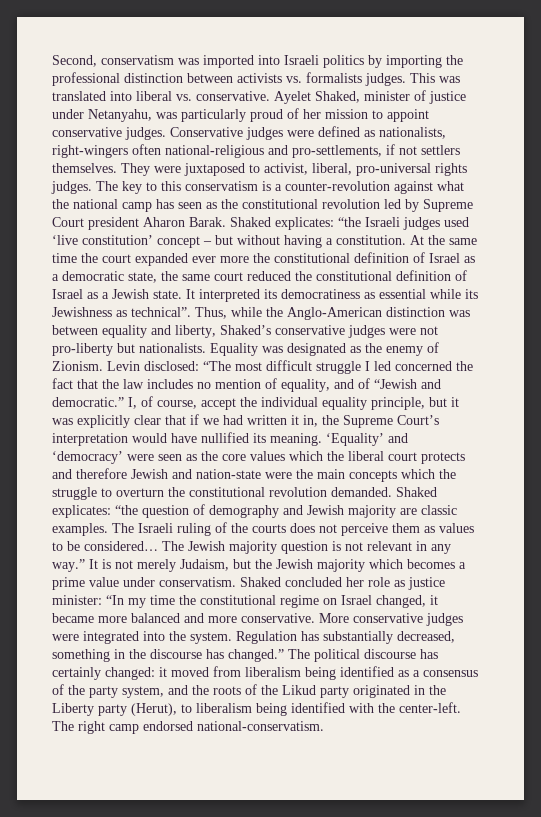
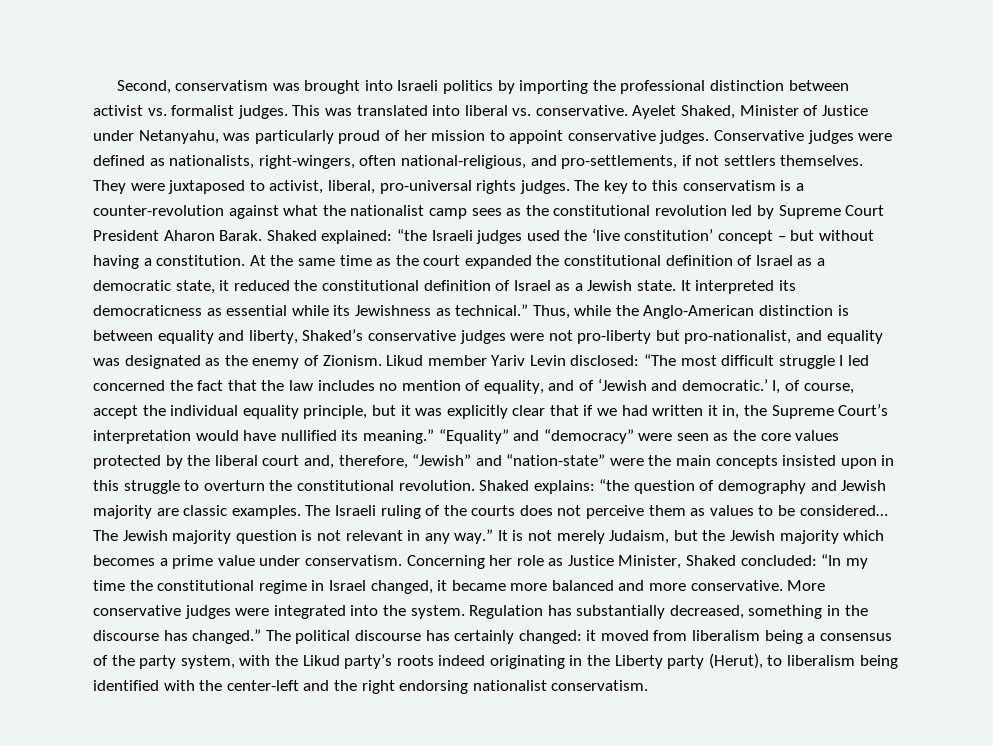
- Second, conservatism was imported into Israeli politics by importing the professional distinction between activists vs. formalists judges.
+ Second, conservatism was brought into Israeli politics by importing the professional distinction between activist vs. formalist judges.
- Ayelet Shaked, minister of justice under Netanyahu, was particularly proud of her mission to appoint conservative judges.
+ Ayelet Shaked, Minister of Justice under Netanyahu, was particularly proud of her mission to appoint conservative judges.
- Conservative judges were defined as nationalists, right-wingers often national-religious and pro-settlements, if not settlers themselves.
+ Conservative judges were defined as nationalists, right-wingers, often national-religious, and pro-settlements, if not settlers themselves.
- The key to this conservatism is a counter-revolution against what the national camp has seen as the constitutional revolution led by Supreme Court president Aharon Barak.
+ The key to this conservatism is a counter-revolution against what the nationalist camp sees as the constitutional revolution led by Supreme Court President Aharon Barak.
- Shaked explicates: “the Israeli judges used ‘live constitution’ concept – but without having a constitution.
+ Shaked explained: “the Israeli judges used the ‘live constitution’ concept – but without having a constitution.
- At the same time the court expanded ever more the constitutional definition of Israel as a democratic state, the same court reduced the constitutional definition of Israel as a Jewish state.
+ At the same time as the court expanded the constitutional definition of Israel as a democratic state, it reduced the constitutional definition of Israel as a Jewish state.
- It interpreted its democratiness as essential while its Jewishness as technical”.
+ It interpreted its democraticness as essential while its Jewishness as technical.”
- Thus, while the Anglo-American distinction was between equality and liberty, Shaked’s conservative judges were not pro-liberty but nationalists. Equality was designated as the enemy of Zionism.
+ Thus, while the Anglo-American distinction is between equality and liberty, Shaked’s conservative judges were not pro-liberty but pro-nationalist, and equality was designated as the enemy of Zionism.
- Levin disclosed: “The most difficult struggle I led concerned the fact that the law includes no mention of equality, and of “Jewish and democratic.”
+ Likud member Yariv Levin disclosed: “The most difficult struggle I led concerned the fact that the law includes no mention of equality, and of ‘Jewish and democratic.’
- I, of course, accept the individual equality principle, but it was explicitly clear that if we had written it in, the Supreme Court’s interpretation would have nullified its meaning. ‘Equality’ and ‘democracy’ were seen as the core values which the liberal court protects and therefore Jewish and nation-state were the main concepts which the struggle to overturn the constitutional revolution demanded. Shaked explicates: “the question of demography and Jewish majority are classic examples.
+ I, of course, accept the individual equality principle, but it was explicitly clear that if we had written it in, the Supreme Court’s interpretation would have nullified its meaning.” “Equality” and “democracy” were seen as the core values protected by the liberal court and, therefore, “Jewish” and “nation-state” were the main concepts insisted upon in this struggle to overturn the constitutional revolution. Shaked explains: “the question of demography and Jewish majority are classic examples.
- Shaked concluded her role as justice minister: “In my time the constitutional regime on Israel changed, it became more balanced and more conservative.
+ Concerning her role as Justice Minister, Shaked concluded: “In my time the constitutional regime in Israel changed, it became more balanced and more conservative.
- The political discourse has certainly changed: it moved from liberalism being identified as a consensus of the party system, and the roots of the Likud party originated in the Liberty party (Herut), to liberalism being identified with the center-left. The right camp endorsed national-conservatism.
+ The political discourse has certainly changed: it moved from liberalism being a consensus of the party system, with the Likud party’s roots indeed originating in the Liberty party (Herut), to liberalism being identified with the center-left and the right endorsing nationalist conservatism.

